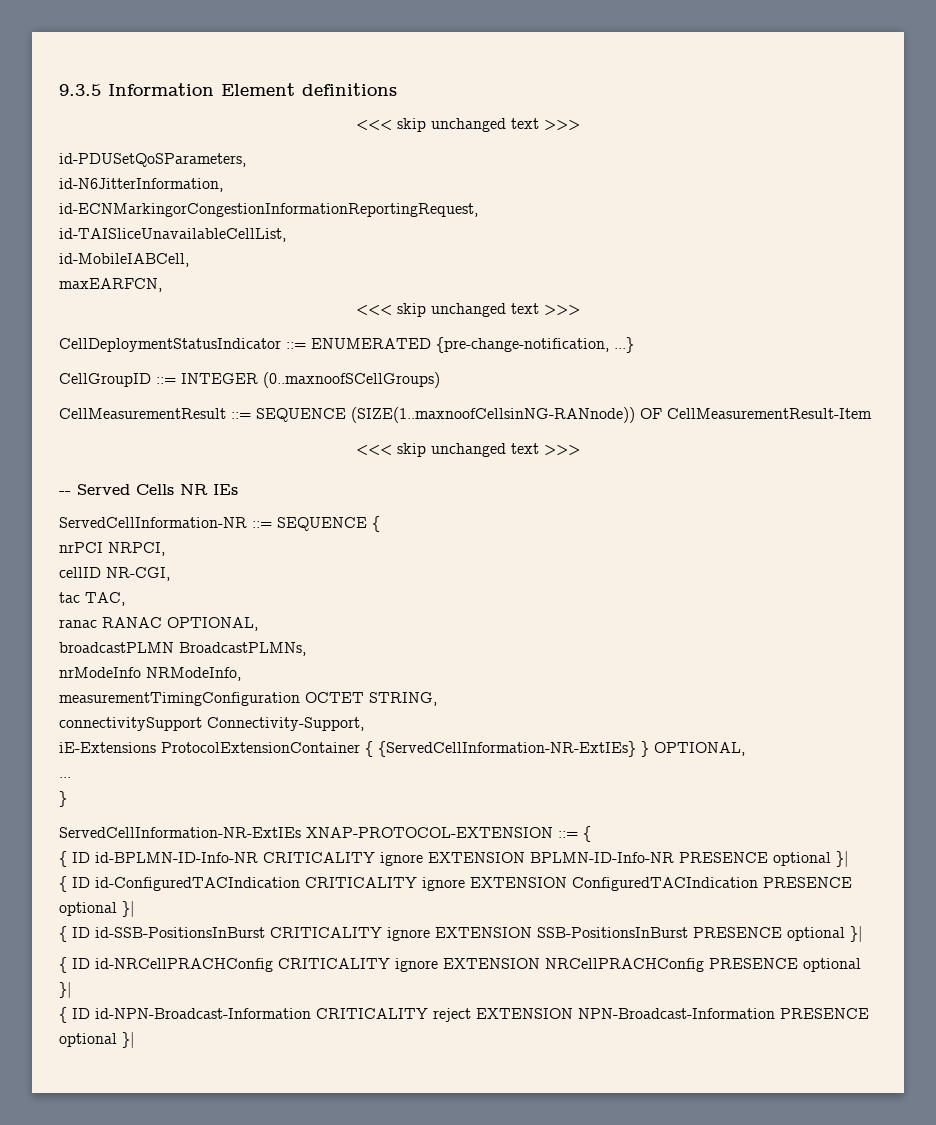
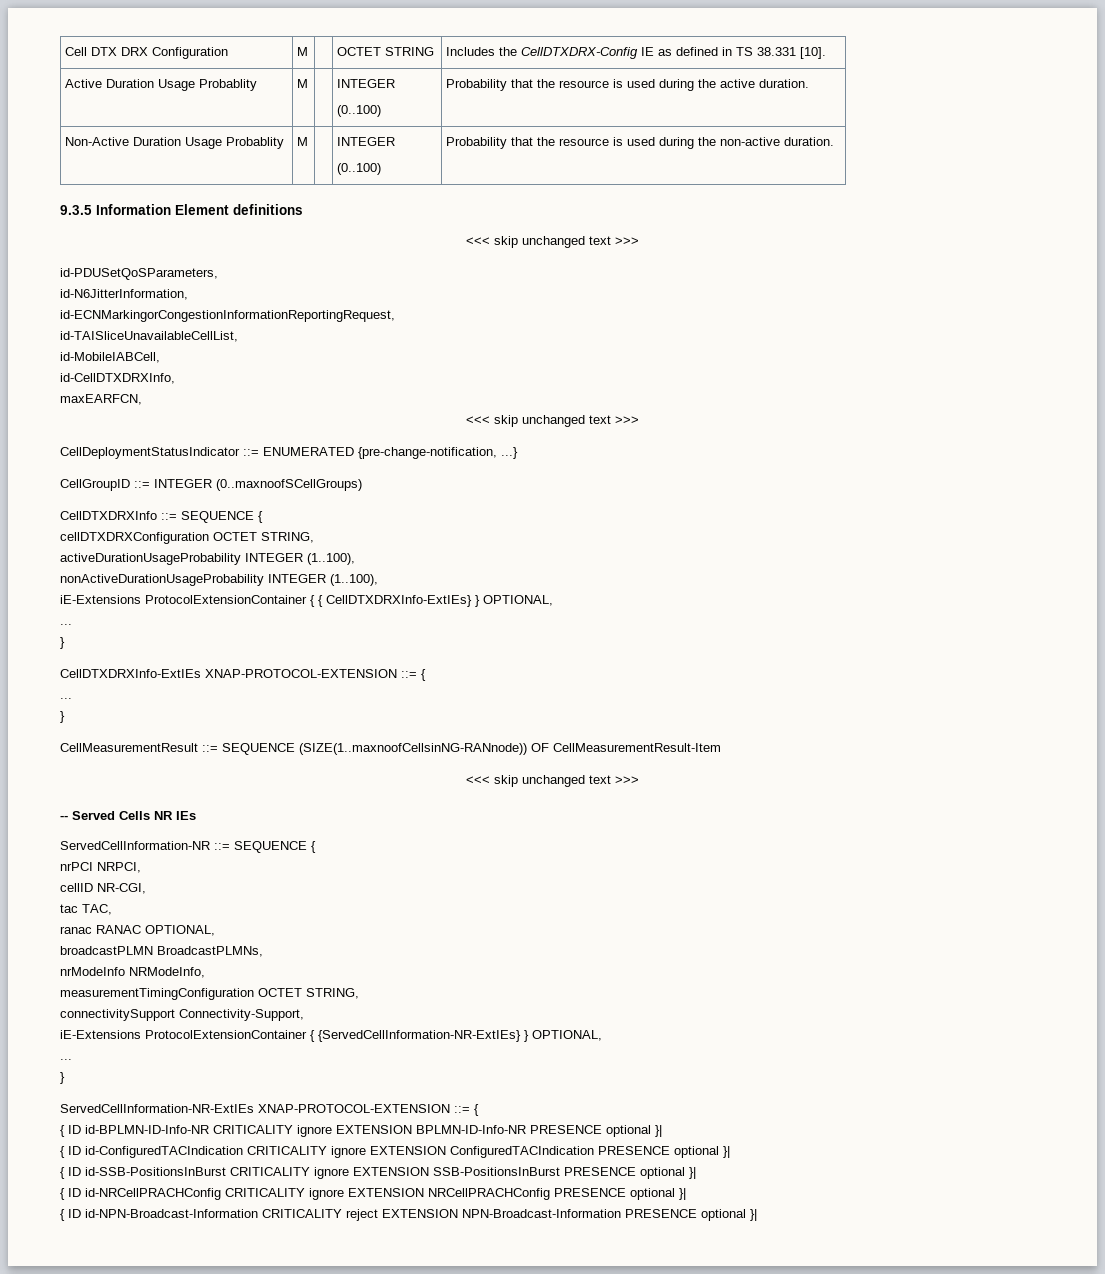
+ Cell DTX DRX Configuration | M | | OCTET STRING | Includes the CellDTXDRX-Config IE as defined in TS 38.331 [10].
+ Active Duration Usage Probablity | M | | INTEGER
+ (0..100) | Probability that the resource is used during the active duration.
+ Non-Active Duration Usage Probablity | M | | INTEGER
+ (0..100) | Probability that the resource is used during the non-active duration.
+ id-CellDTXDRXInfo,
+ CellDTXDRXInfo ::= SEQUENCE {
+ cellDTXDRXConfiguration OCTET STRING,
+ activeDurationUsageProbability INTEGER (1..100),
+ nonActiveDurationUsageProbability INTEGER (1..100),
+ iE-Extensions ProtocolExtensionContainer { { CellDTXDRXInfo-ExtIEs} } OPTIONAL,
+ ...
+ }
+ CellDTXDRXInfo-ExtIEs XNAP-PROTOCOL-EXTENSION ::= {
+ ...
+ }

